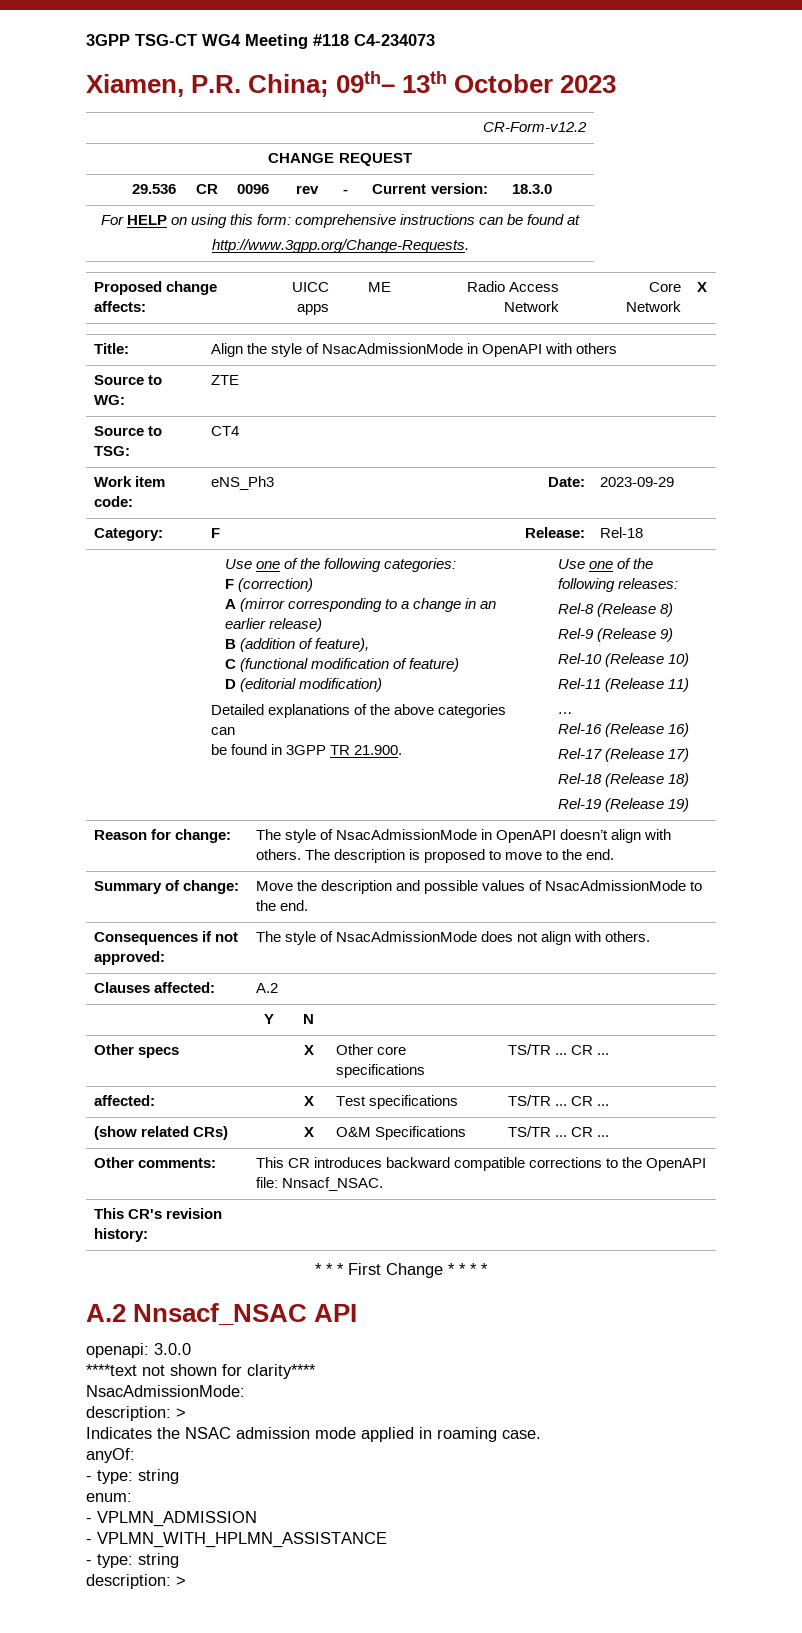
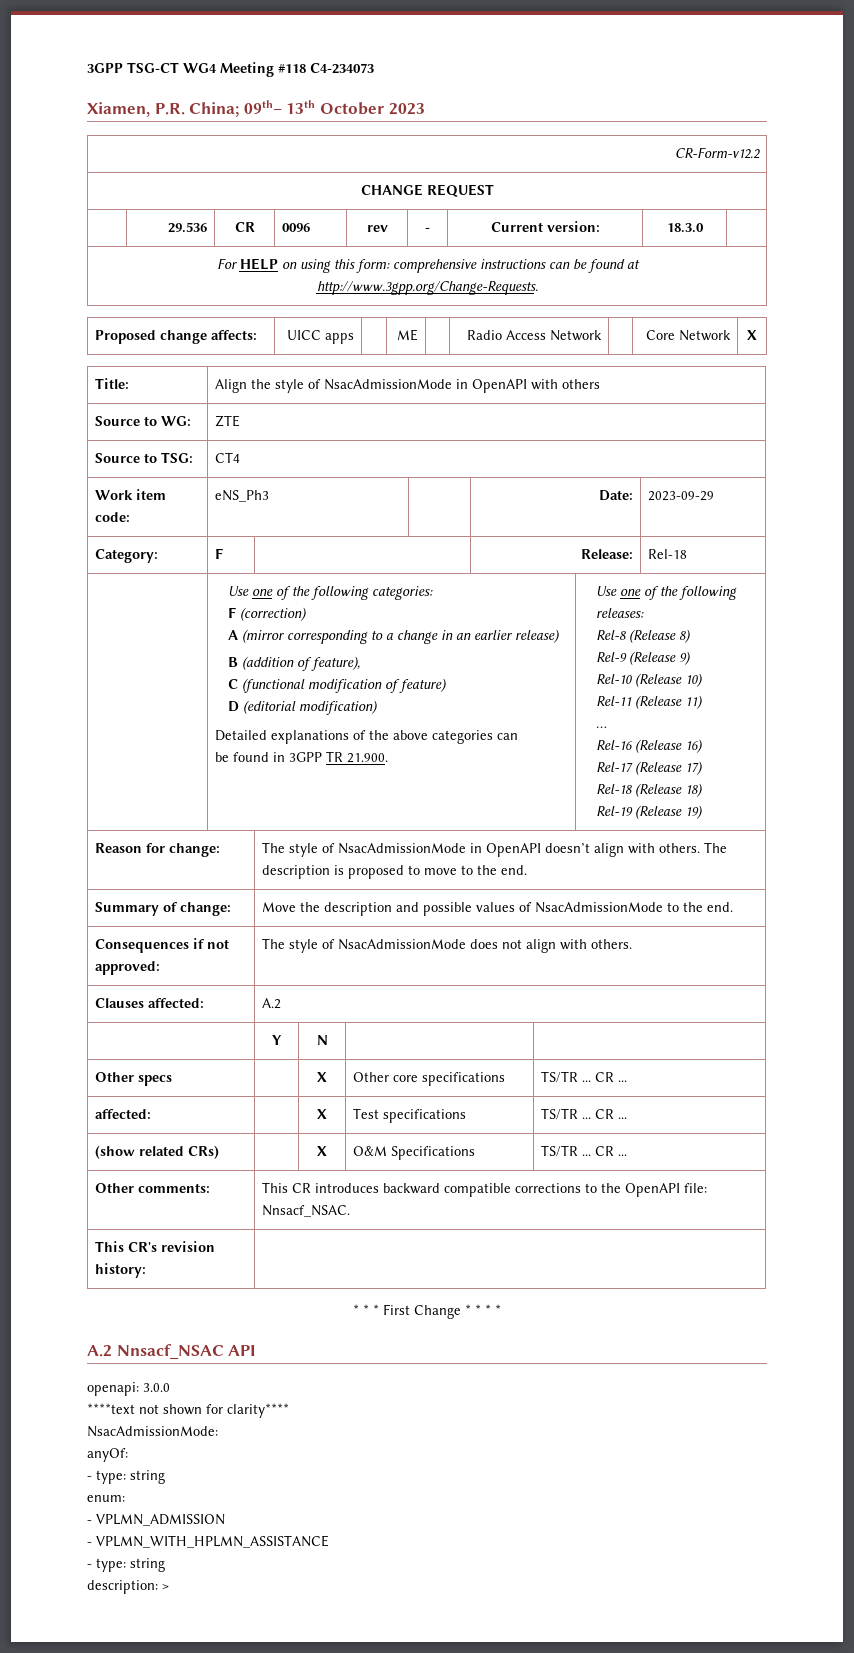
  NsacAdmissionMode:
- description: >
- Indicates the NSAC admission mode applied in roaming case.

